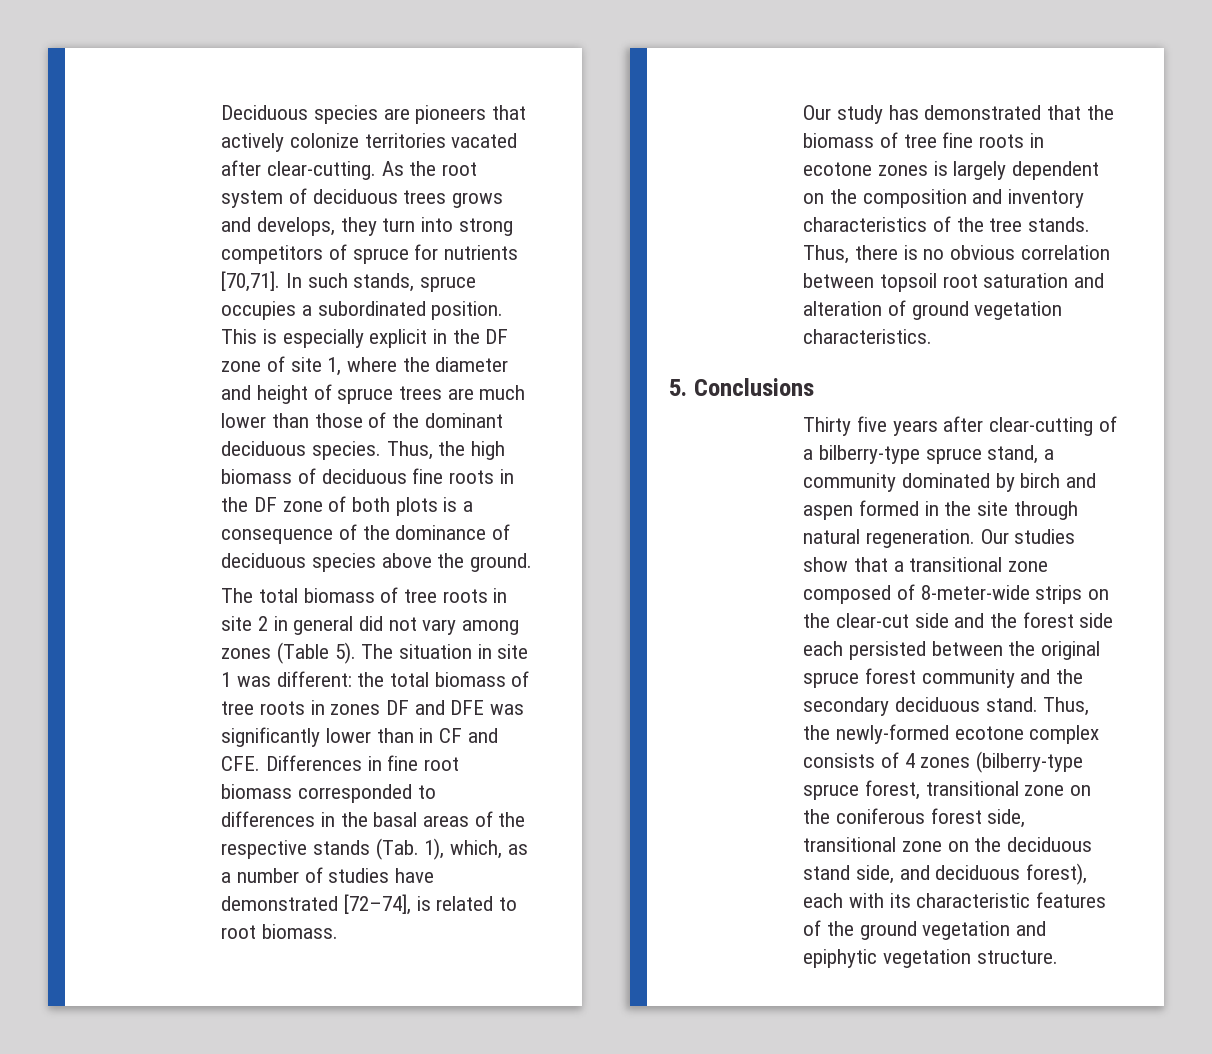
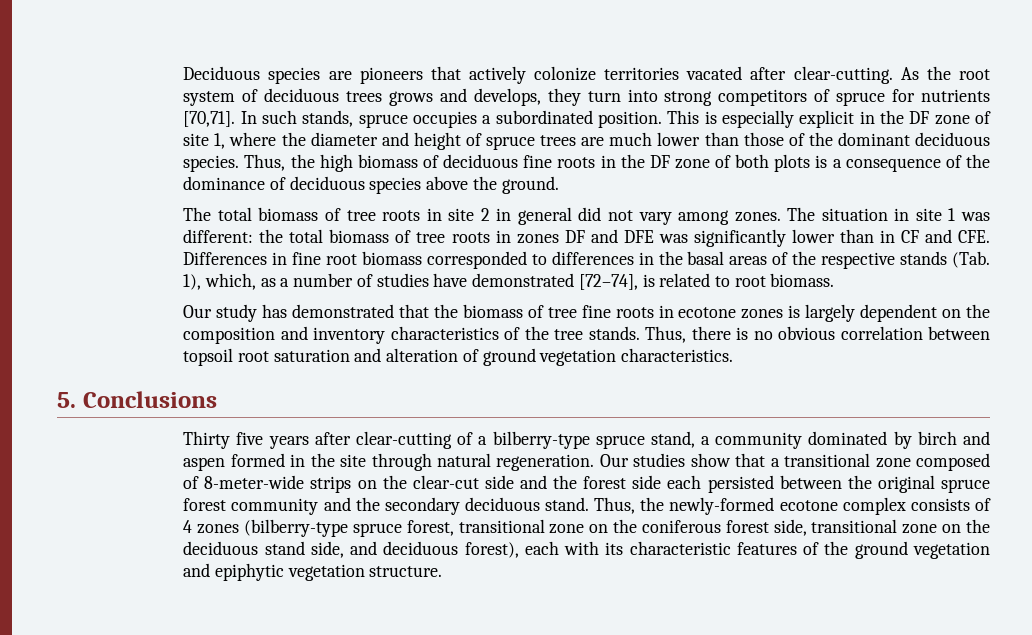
- The total biomass of tree roots in site 2 in general did not vary among zones (Table 5).
+ The total biomass of tree roots in site 2 in general did not vary among zones.

